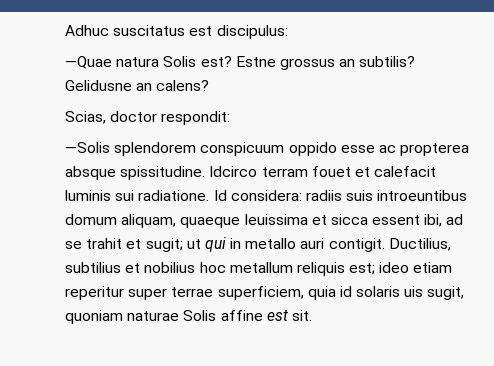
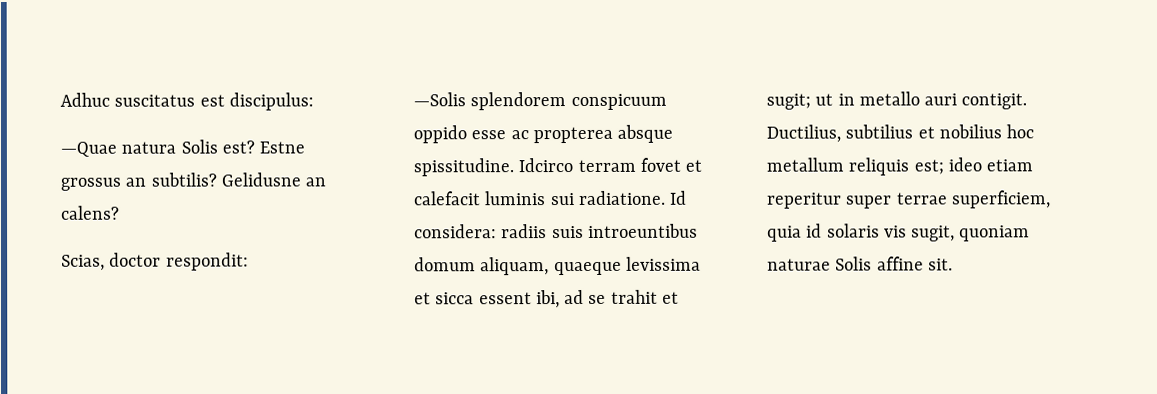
- Idcirco terram fouet et calefacit luminis sui radiatione.
+ Idcirco terram fovet et calefacit luminis sui radiatione.
- Id considera: radiis suis introeuntibus domum aliquam, quaeque leuissima et sicca essent ibi, ad se trahit et sugit; ut qui in metallo auri contigit.
+ Id considera: radiis suis introeuntibus domum aliquam, quaeque levissima et sicca essent ibi, ad se trahit et sugit; ut in metallo auri contigit.
- Ductilius, subtilius et nobilius hoc metallum reliquis est; ideo etiam reperitur super terrae superficiem, quia id solaris uis sugit, quoniam naturae Solis affine est sit.
+ Ductilius, subtilius et nobilius hoc metallum reliquis est; ideo etiam reperitur super terrae superficiem, quia id solaris vis sugit, quoniam naturae Solis affine sit.

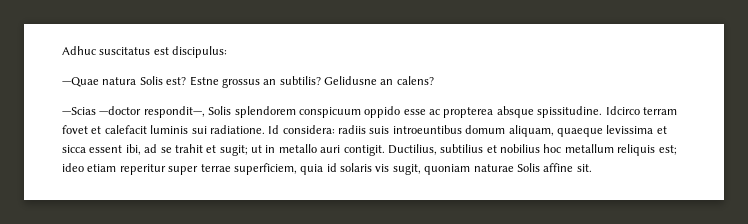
- Scias, doctor respondit:
- —Solis splendorem conspicuum oppido esse ac propterea absque spissitudine.
+ —Scias —doctor respondit—, Solis splendorem conspicuum oppido esse ac propterea absque spissitudine.

